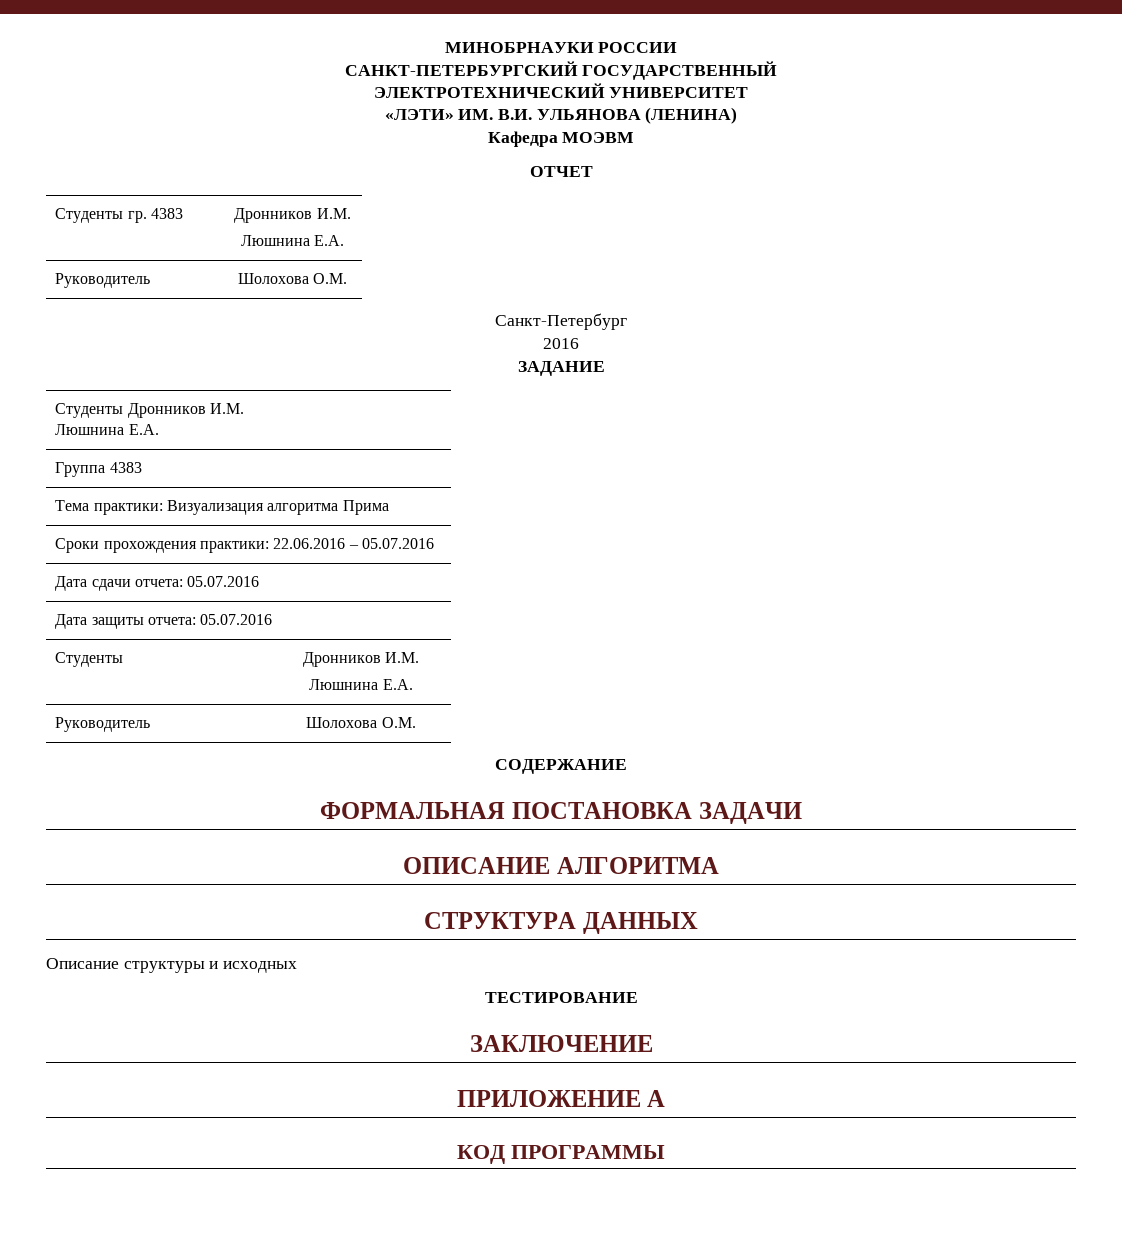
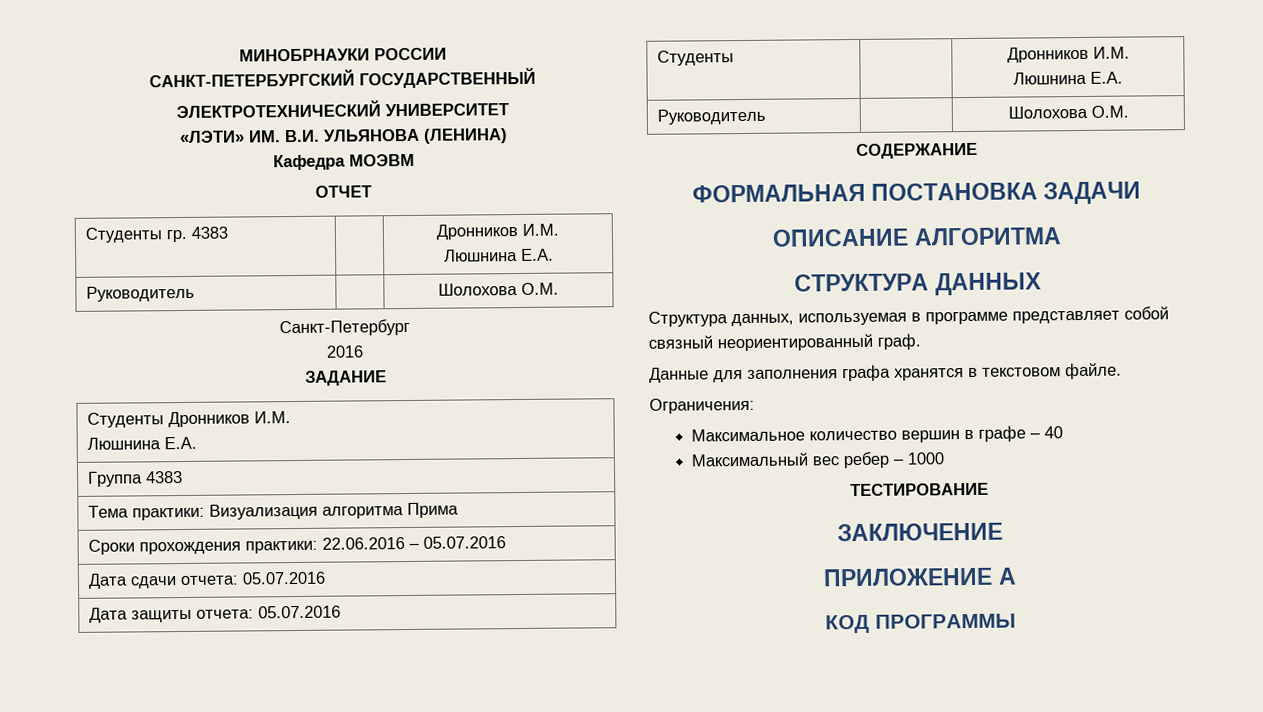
- Описание структуры и исходных
+ Структура данных, используемая в программе представляет собой связный неориентированный граф.
+ Данные для заполнения графа хранятся в текстовом файле.
+ Ограничения:
+ Максимальное количество вершин в графе – 40
+ Максимальный вес ребер – 1000

